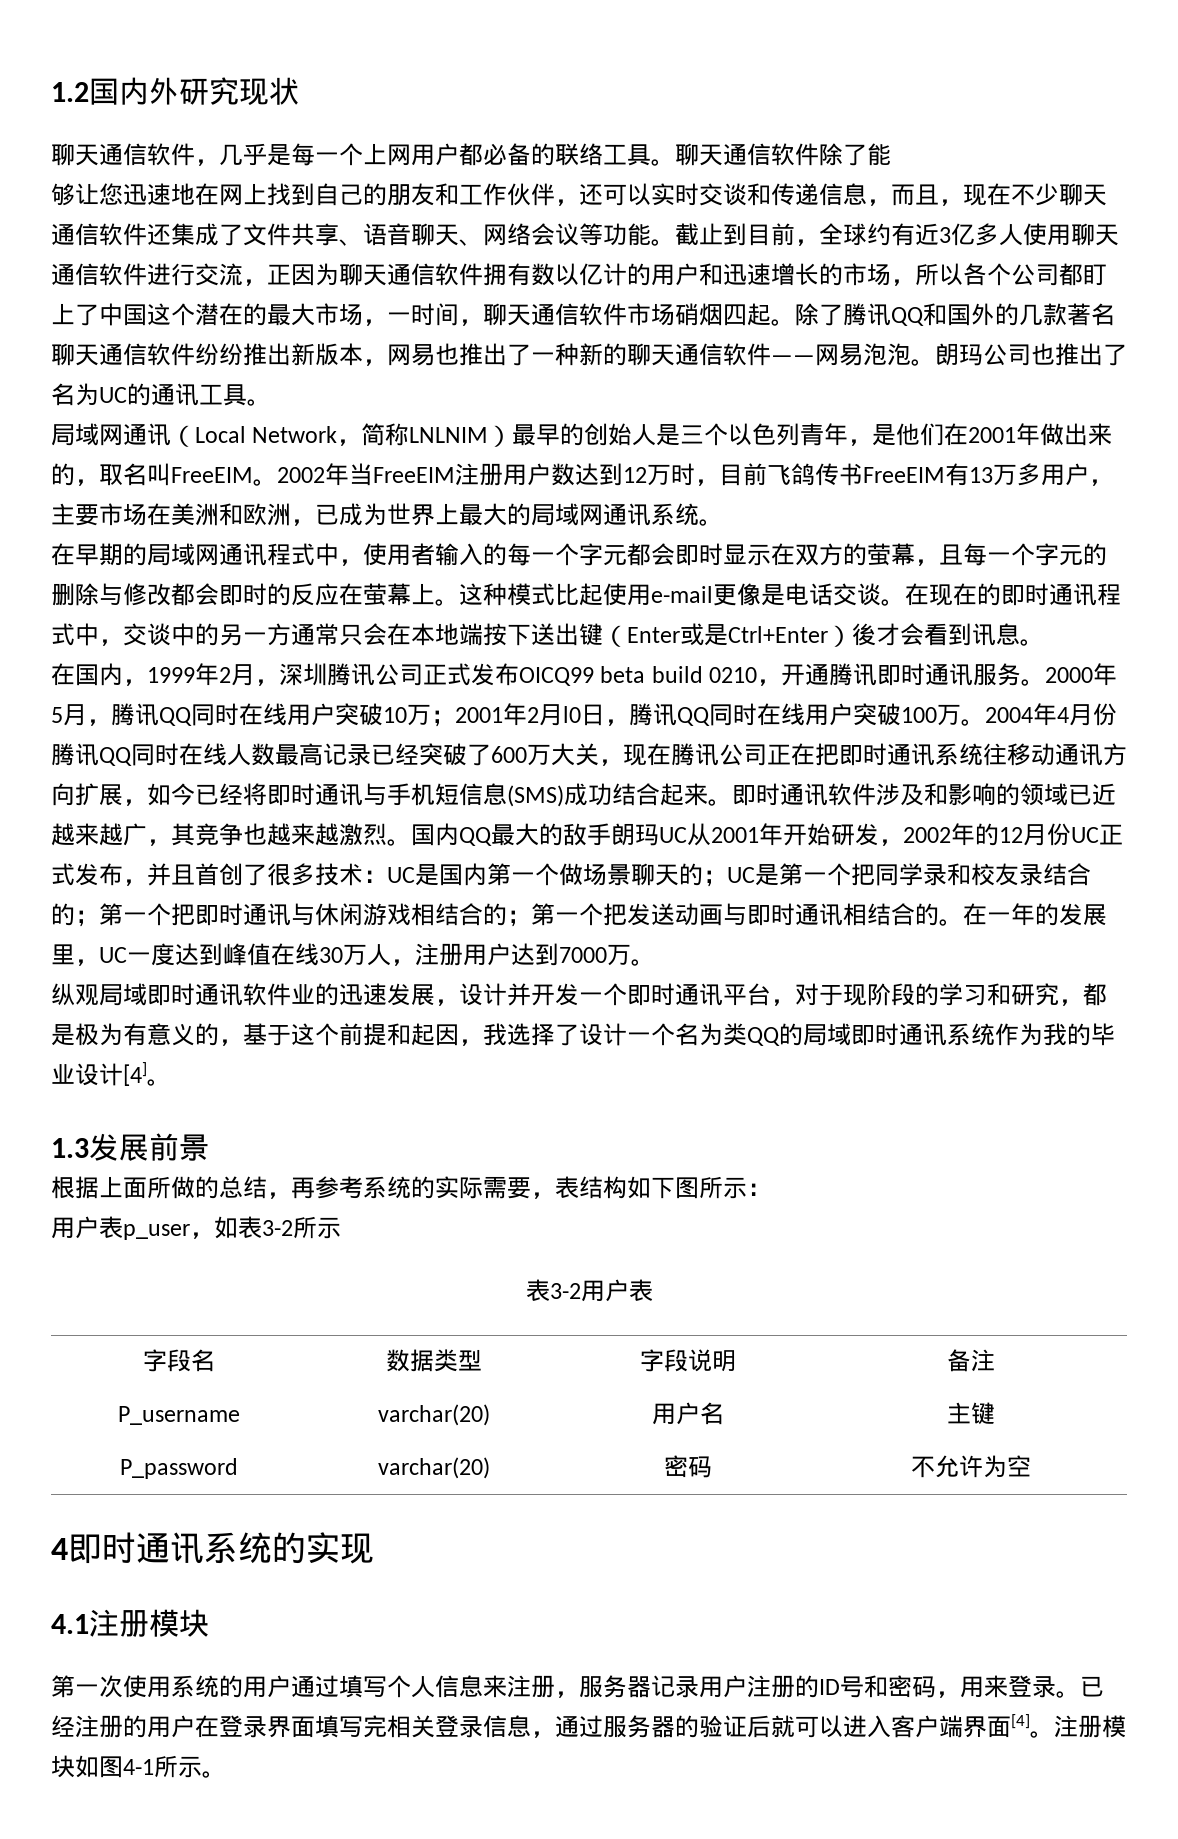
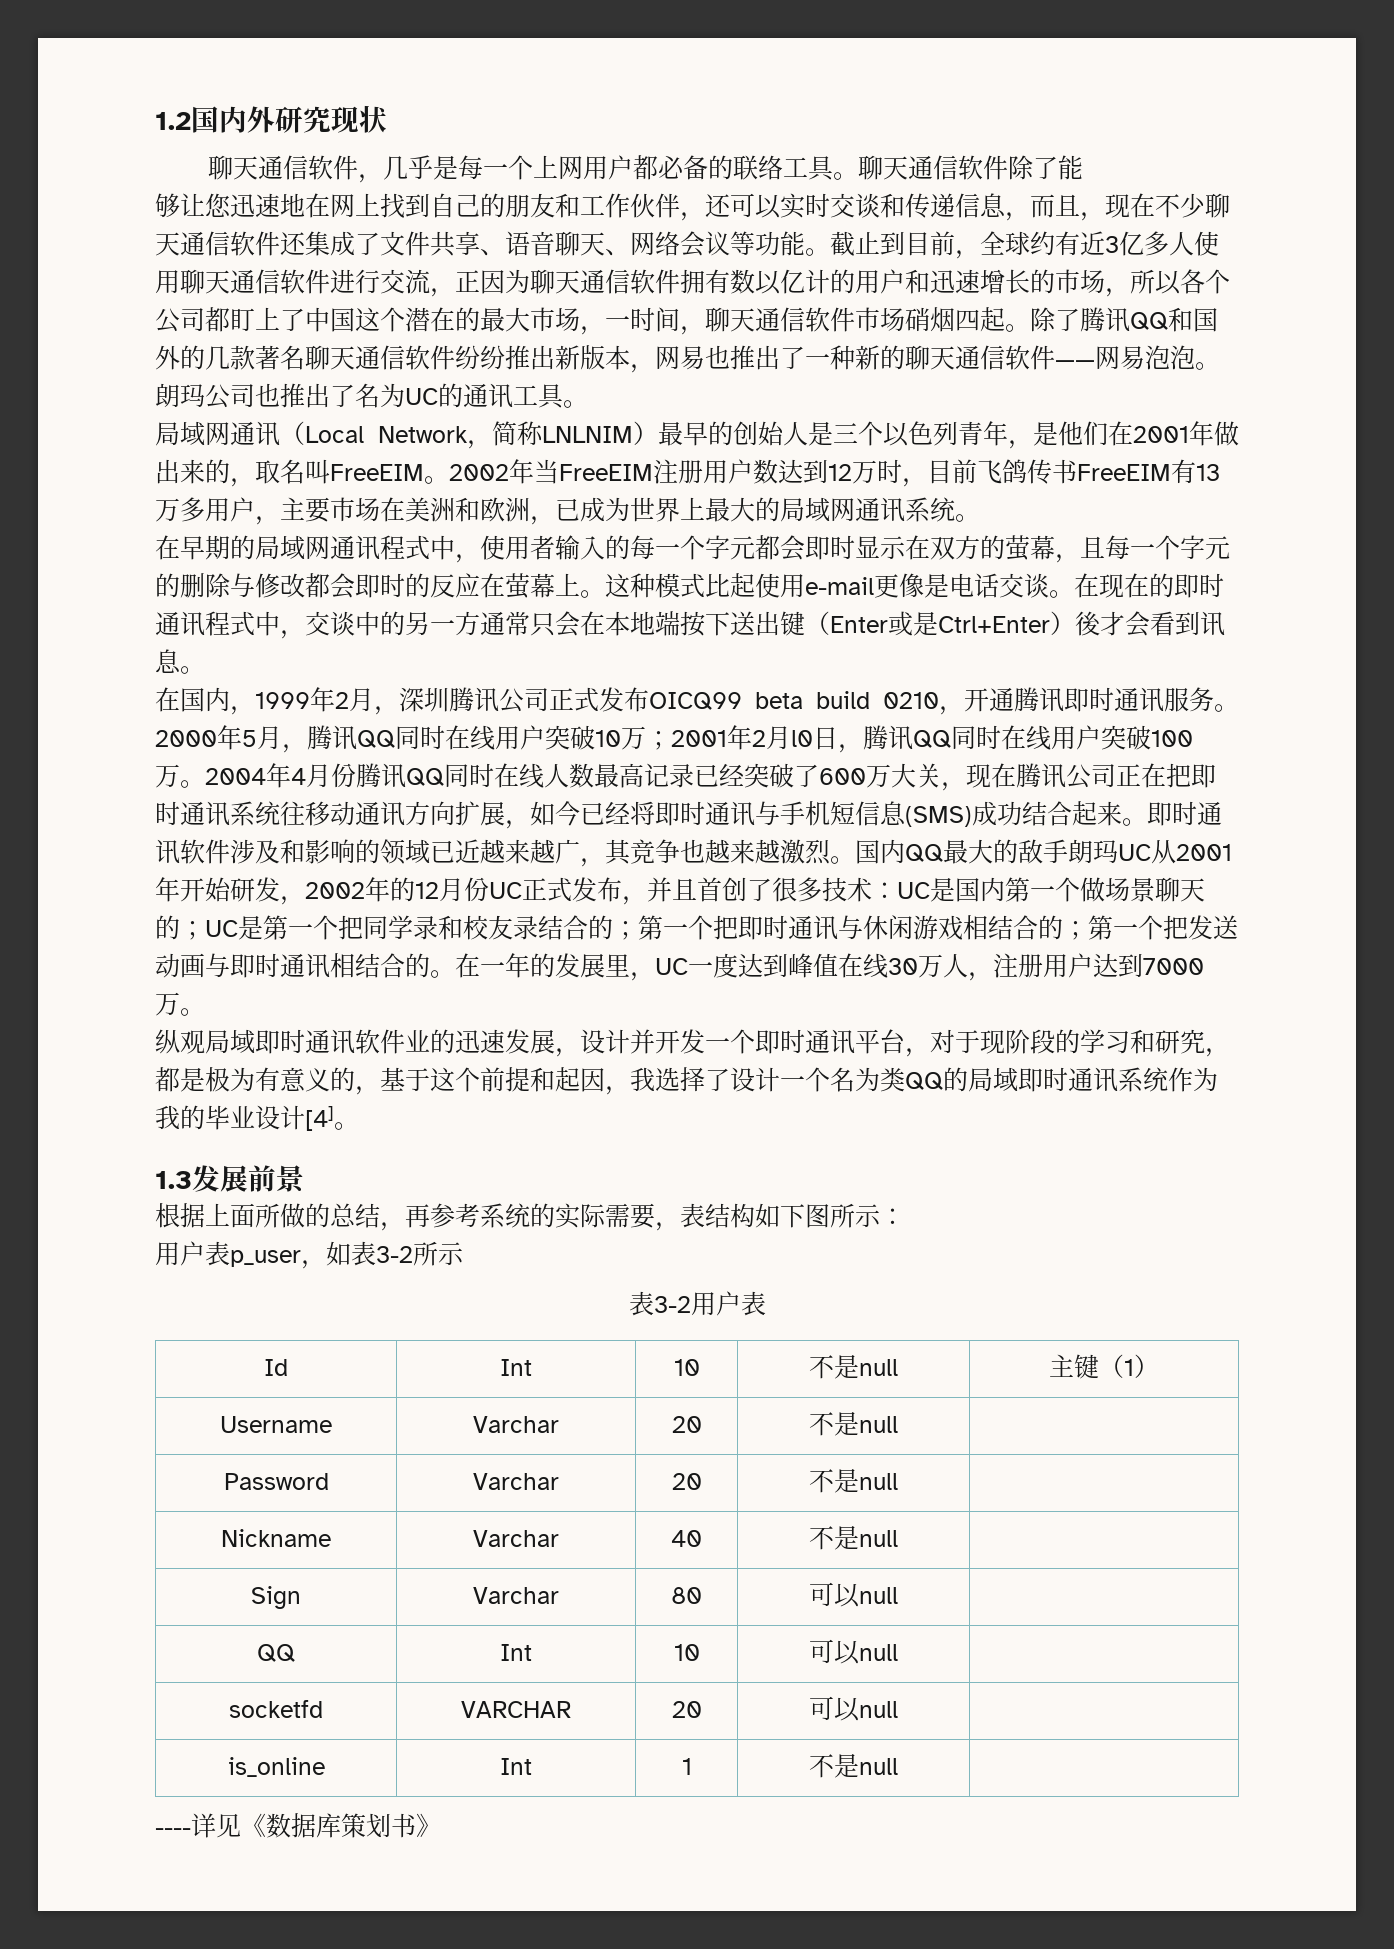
- 字段名 | 数据类型 | 字段说明 | 备注
- P_username | varchar(20) | 用户名 | 主键
- P_password | varchar(20) | 密码 | 不允许为空
- 4即时通讯系统的实现
- 4.1注册模块
- 第一次使用系统的用户通过填写个人信息来注册，服务器记录用户注册的ID号和密码，用来登录。已经注册的用户在登录界面填写完相关登录信息，通过服务器的验证后就可以进入客户端界面[4]。注册模块如图4-1所示。
+ Id | Int | 10 | 不是null | 主键（1）
+ Username | Varchar | 20 | 不是null |
+ Password | Varchar | 20 | 不是null |
+ Nickname | Varchar | 40 | 不是null |
+ Sign | Varchar | 80 | 可以null |
+ QQ | Int | 10 | 可以null |
+ socketfd | VARCHAR | 20 | 可以null |
+ is_online | Int | 1 | 不是null |
+ ----详见《数据库策划书》

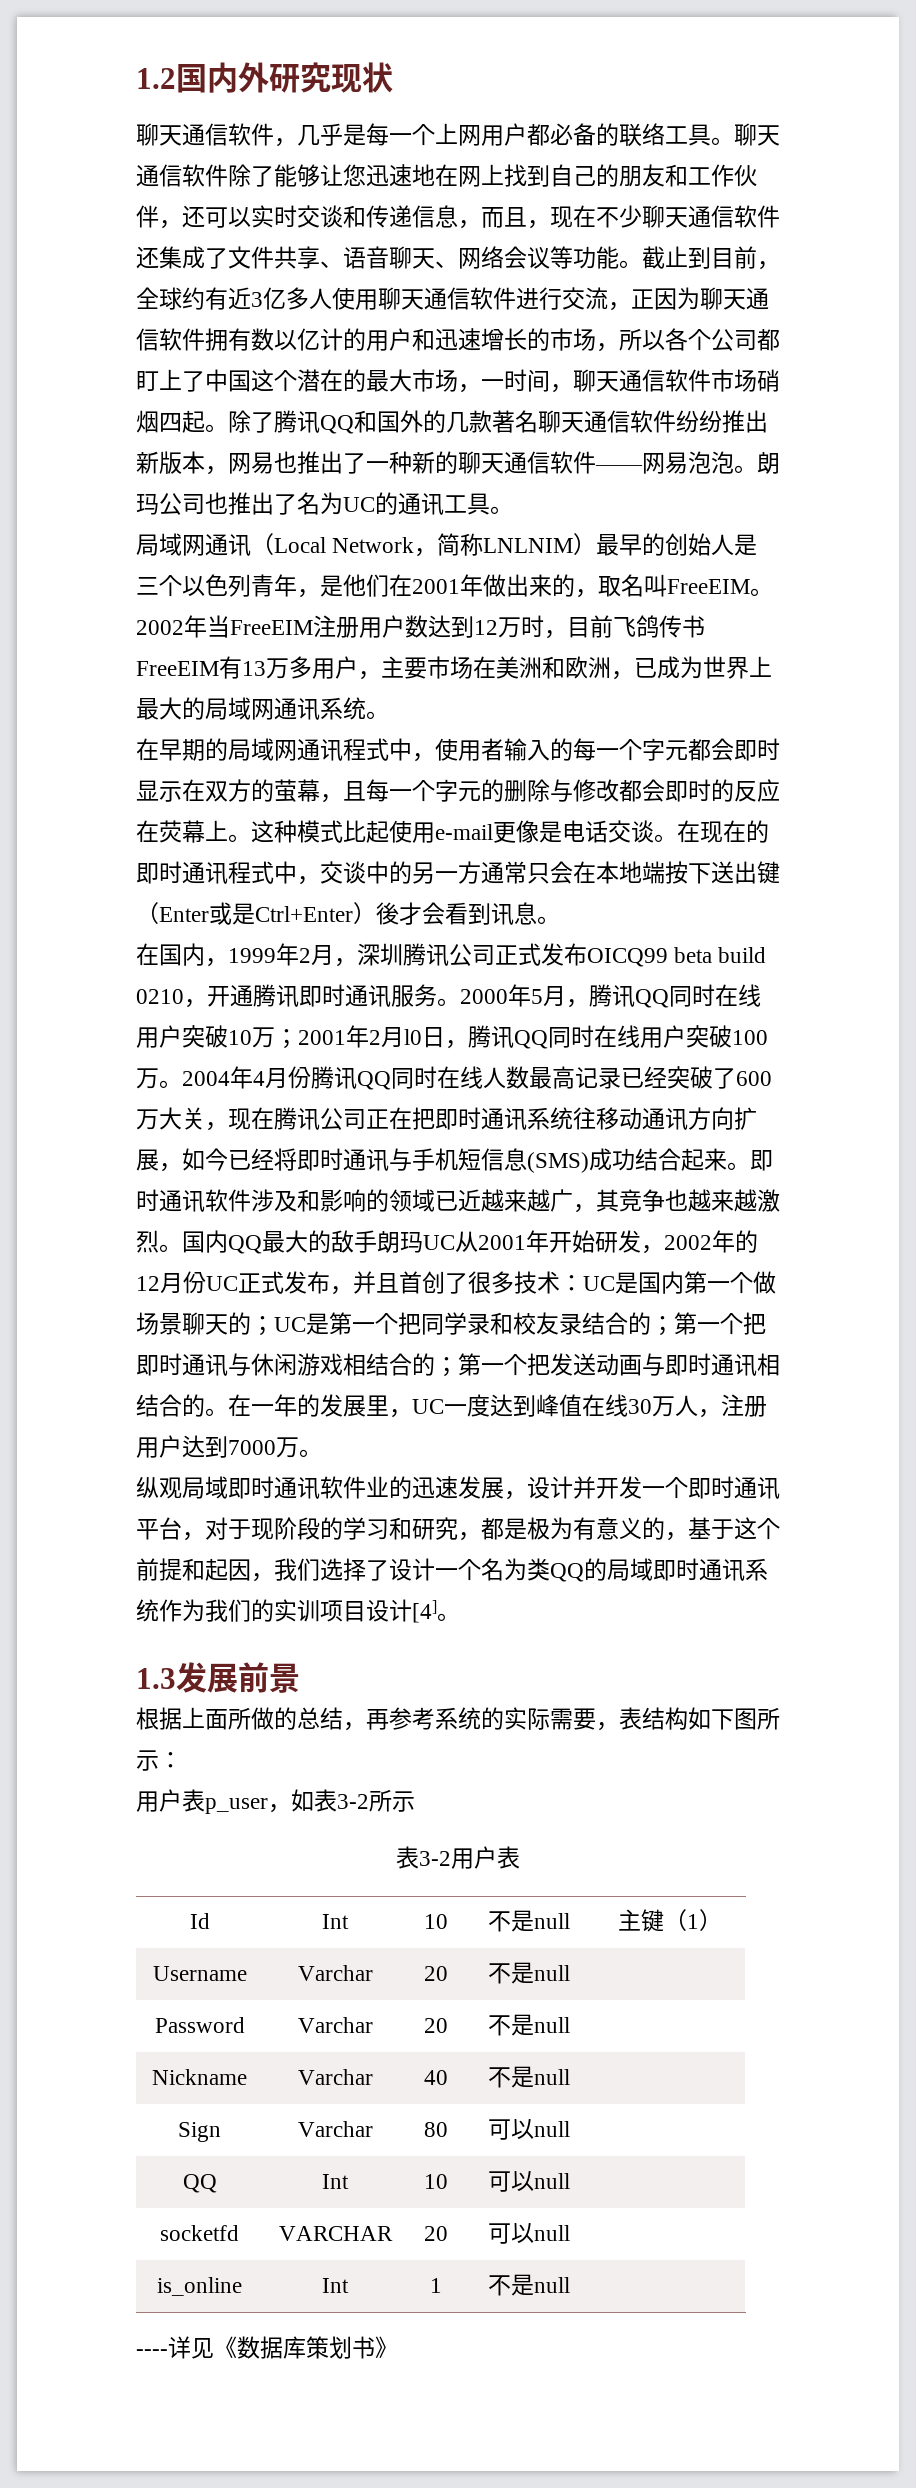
- 聊天通信软件除了能
- 够让您迅速地在网上找到自己的朋友和工作伙伴，还可以实时交谈和传递信息，而且，现在不少聊天通信软件还集成了文件共享、语音聊天、网络会议等功能。
+ 聊天通信软件除了能够让您迅速地在网上找到自己的朋友和工作伙伴，还可以实时交谈和传递信息，而且，现在不少聊天通信软件还集成了文件共享、语音聊天、网络会议等功能。
- 在早期的局域网通讯程式中，使用者输入的每一个字元都会即时显示在双方的萤幕，且每一个字元的删除与修改都会即时的反应在萤幕上。
+ 在早期的局域网通讯程式中，使用者输入的每一个字元都会即时显示在双方的萤幕，且每一个字元的删除与修改都会即时的反应在荧幕上。
- 纵观局域即时通讯软件业的迅速发展，设计并开发一个即时通讯平台，对于现阶段的学习和研究，都是极为有意义的，基于这个前提和起因，我选择了设计一个名为类QQ的局域即时通讯系统作为我的毕业设计[4]。
+ 纵观局域即时通讯软件业的迅速发展，设计并开发一个即时通讯平台，对于现阶段的学习和研究，都是极为有意义的，基于这个前提和起因，我们选择了设计一个名为类QQ的局域即时通讯系统作为我们的实训项目设计[4]。

